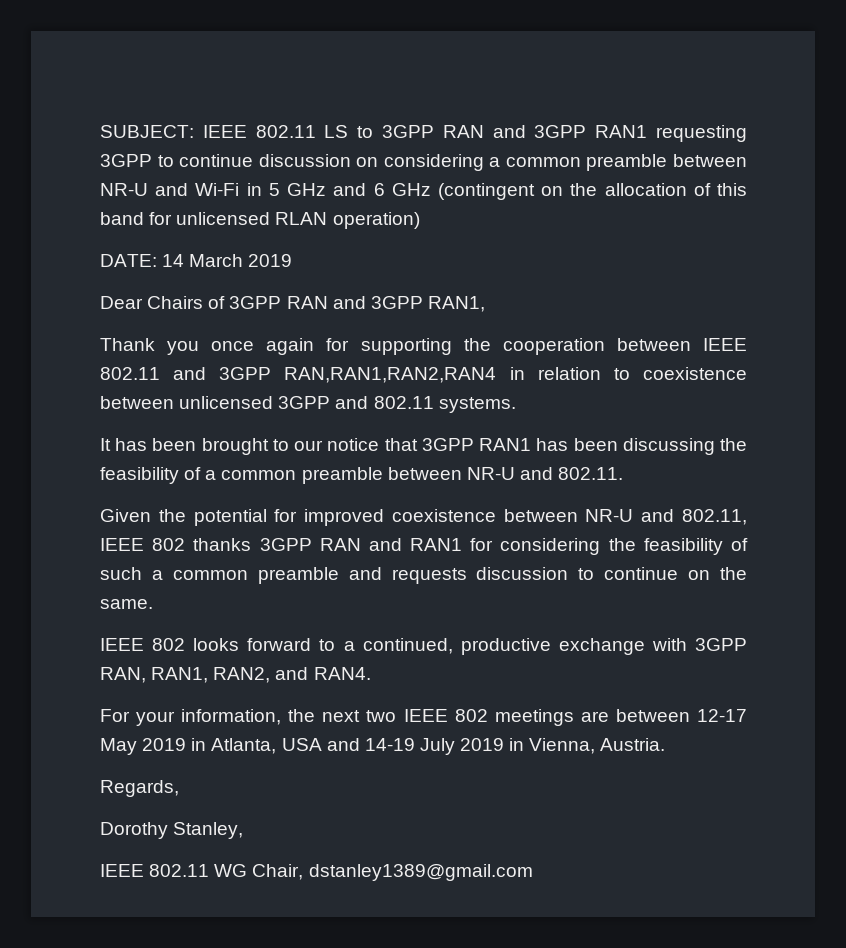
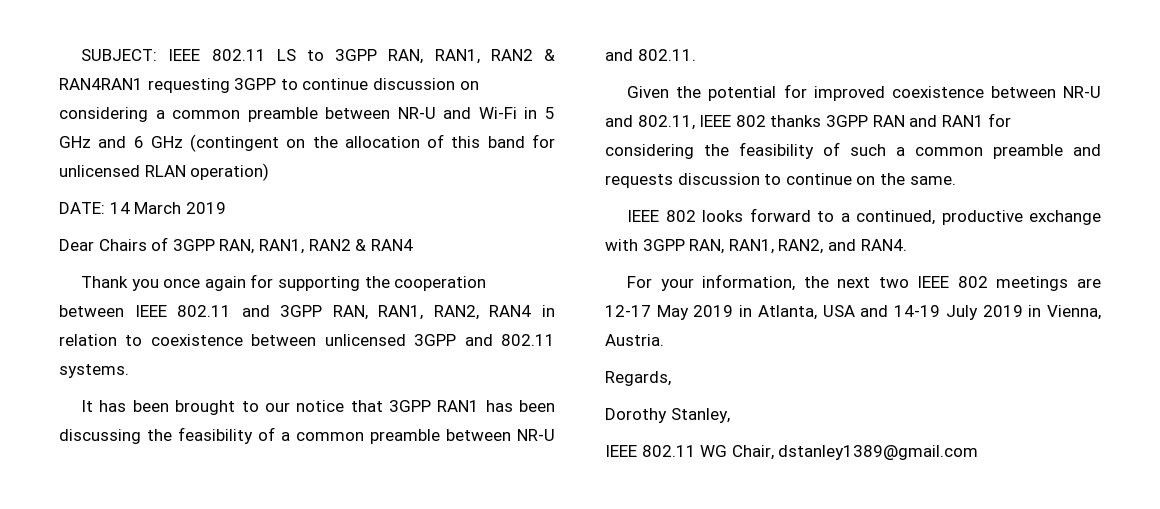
- SUBJECT: IEEE 802.11 LS to 3GPP RAN and 3GPP RAN1 requesting 3GPP to continue discussion on considering a common preamble between NR-U and Wi-Fi in 5 GHz and 6 GHz (contingent on the allocation of this band for unlicensed RLAN operation)
+ SUBJECT: IEEE 802.11 LS to 3GPP RAN, RAN1, RAN2 & RAN4RAN1 requesting 3GPP to continue discussion on considering a common preamble between NR-U and Wi-Fi in 5 GHz and 6 GHz (contingent on the allocation of this band for unlicensed RLAN operation)
- Dear Chairs of 3GPP RAN and 3GPP RAN1,
+ Dear Chairs of 3GPP RAN, RAN1, RAN2 & RAN4
- Thank you once again for supporting the cooperation between IEEE 802.11 and 3GPP RAN,RAN1,RAN2,RAN4 in relation to coexistence between unlicensed 3GPP and 802.11 systems.
+ Thank you once again for supporting the cooperation between IEEE 802.11 and 3GPP RAN, RAN1, RAN2, RAN4 in relation to coexistence between unlicensed 3GPP and 802.11 systems.
- For your information, the next two IEEE 802 meetings are between 12-17 May 2019 in Atlanta, USA and 14-19 July 2019 in Vienna, Austria.
+ For your information, the next two IEEE 802 meetings are 12-17 May 2019 in Atlanta, USA and 14-19 July 2019 in Vienna, Austria.

